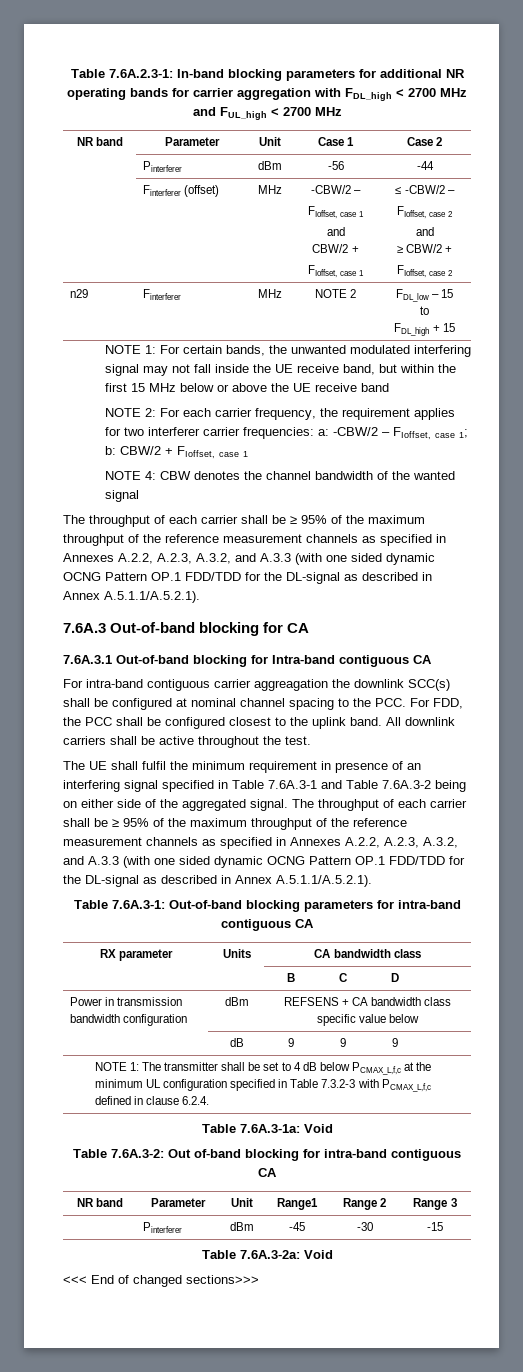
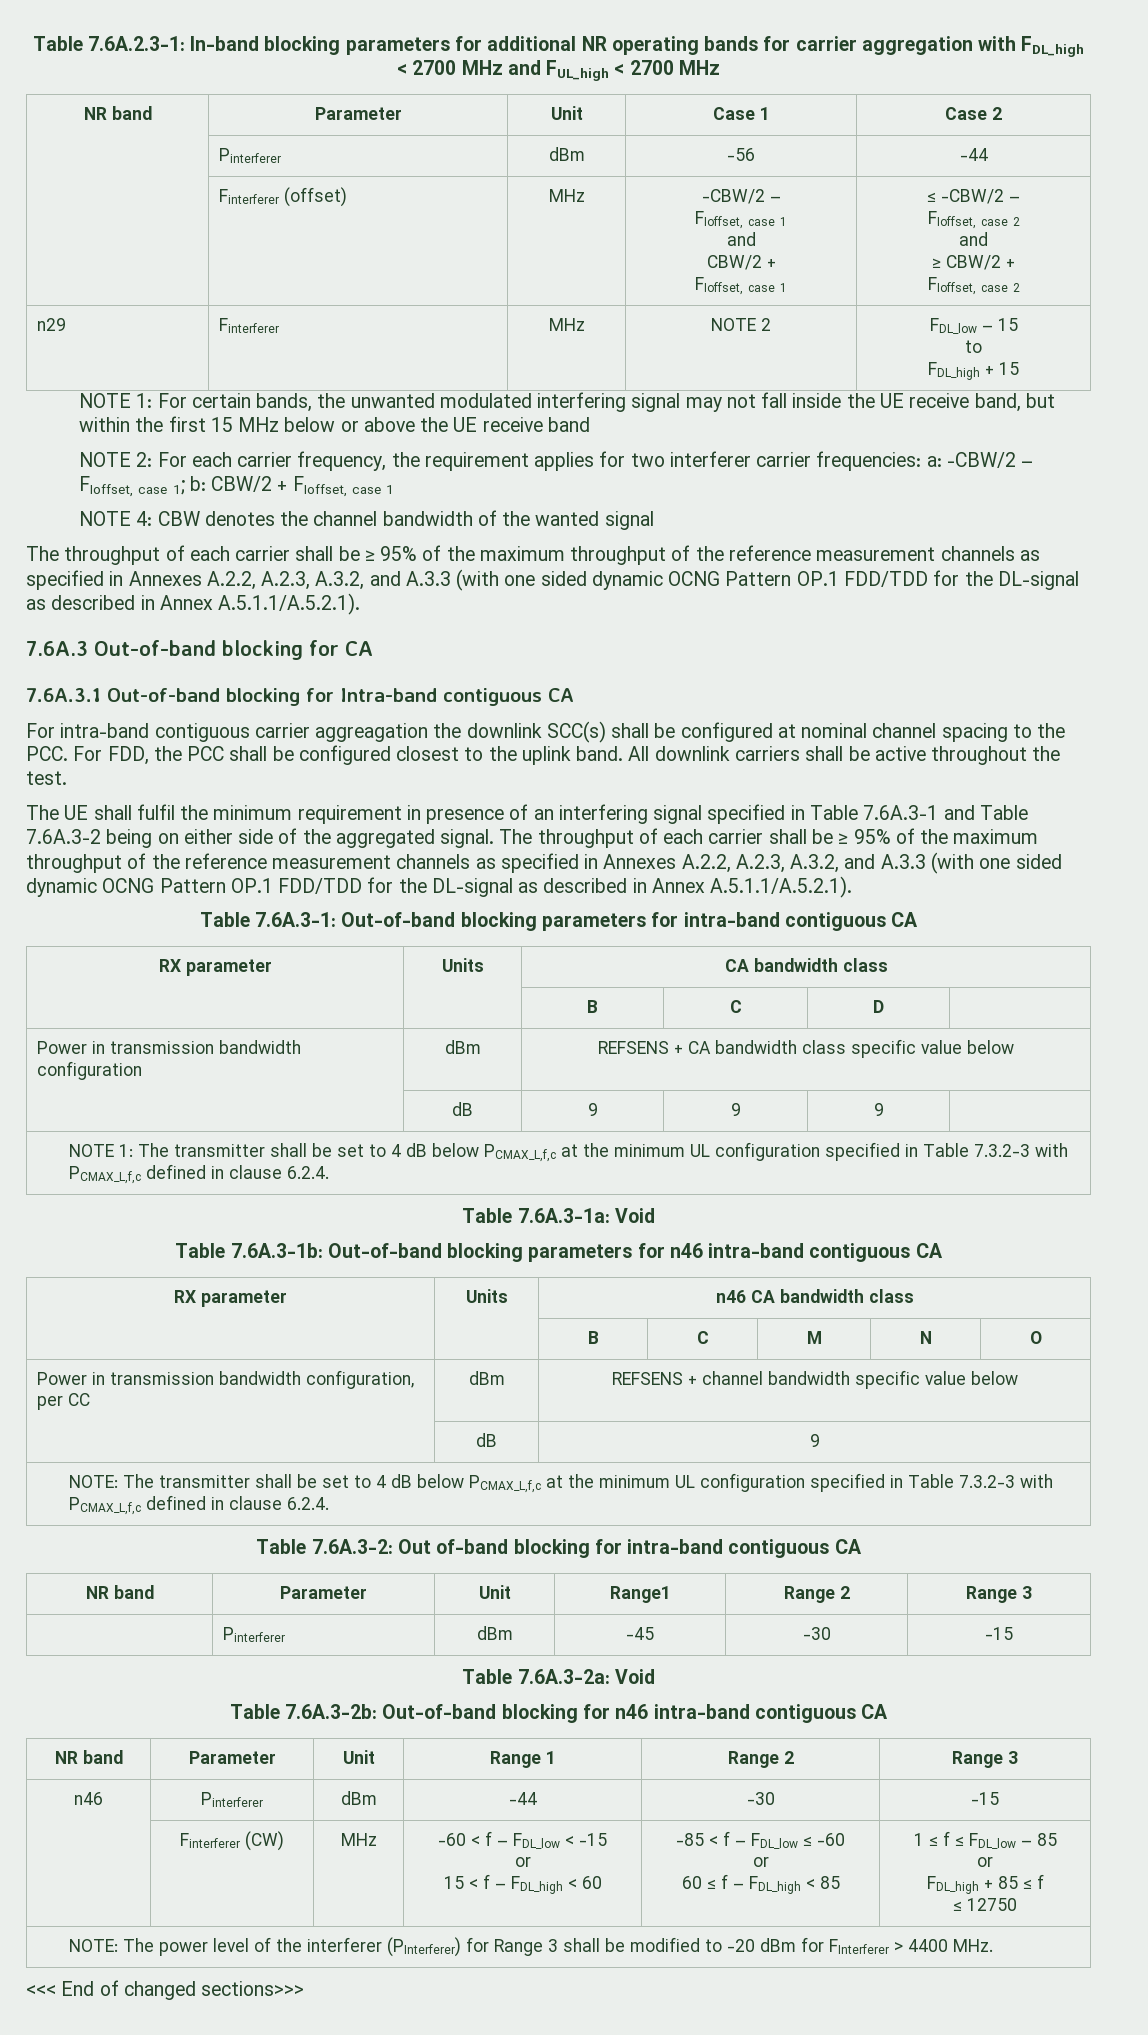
+ Table 7.6A.3-1b: Out-of-band blocking parameters for n46 intra-band contiguous CA
+ RX parameter | Units | n46 CA bandwidth class
+ | | B | C | M | N | O
+ Power in transmission bandwidth configuration, per CC | dBm | REFSENS + channel bandwidth specific value below
+ | dB | 9
+ NOTE: The transmitter shall be set to 4 dB below PCMAX_L,f,c at the minimum UL configuration specified in Table 7.3.2-3 with PCMAX_L,f,c defined in clause 6.2.4.
+ Table 7.6A.3-2b: Out-of-band blocking for n46 intra-band contiguous CA
+ NR band | Parameter | Unit | Range 1 | Range 2 | Range 3
+ n46 | Pinterferer | dBm | -44 | -30 | -15
+ | Finterferer (CW) | MHz | -60 < f – FDL_low < -15
+ or
+ 15 < f – FDL_high < 60 | -85 < f – FDL_low ≤ -60
+ or
+ 60 ≤ f – FDL_high < 85 | 1 ≤ f ≤ FDL_low – 85
+ or
+ FDL_high + 85 ≤ f
+ ≤ 12750
+ NOTE: The power level of the interferer (PInterferer) for Range 3 shall be modified to -20 dBm for FInterferer > 4400 MHz.

